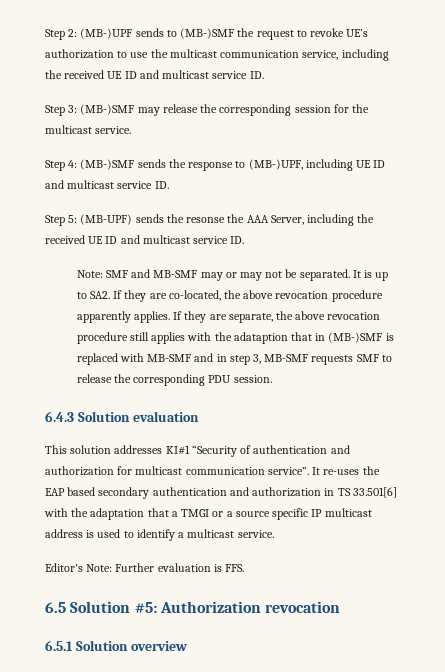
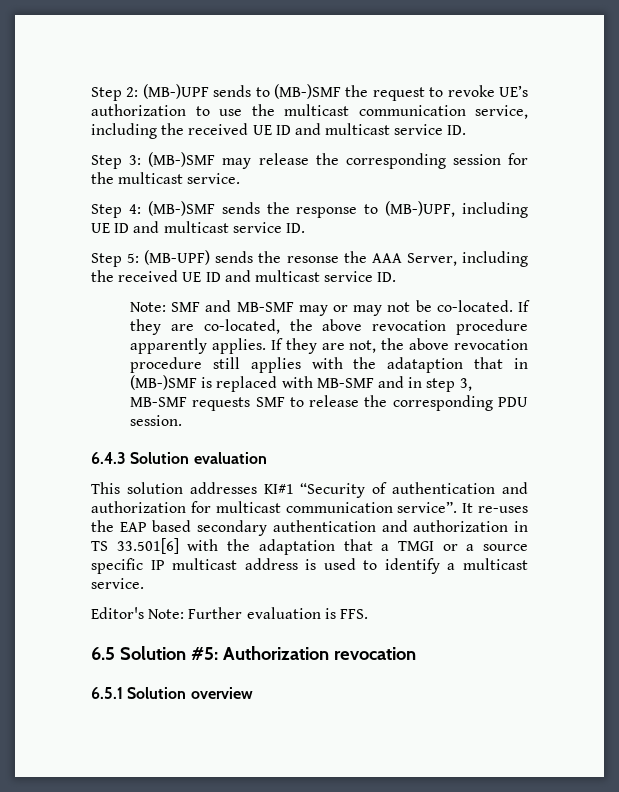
- Note: SMF and MB-SMF may or may not be separated. It is up to SA2. If they are co-located, the above revocation procedure apparently applies.
+ Note: SMF and MB-SMF may or may not be co-located. If they are co-located, the above revocation procedure apparently applies.
- If they are separate, the above revocation procedure still applies with the adataption that in (MB-)SMF is replaced with MB-SMF and in step 3, MB-SMF requests SMF to release the corresponding PDU session.
+ If they are not, the above revocation procedure still applies with the adataption that in (MB-)SMF is replaced with MB-SMF and in step 3, MB-SMF requests SMF to release the corresponding PDU session.

